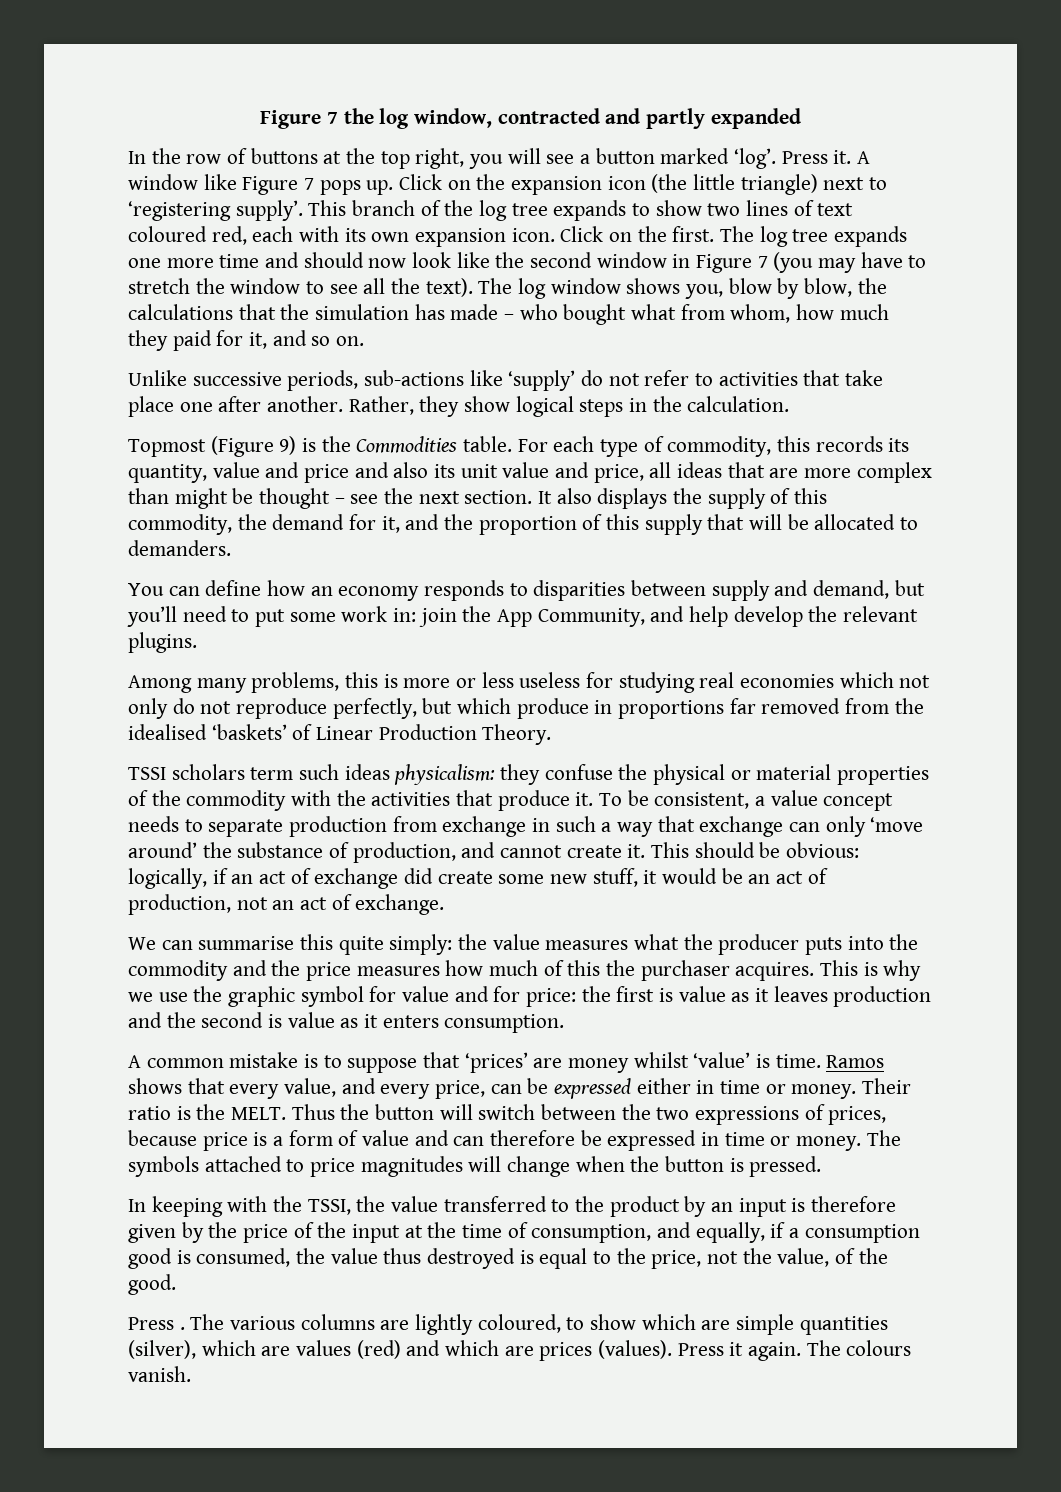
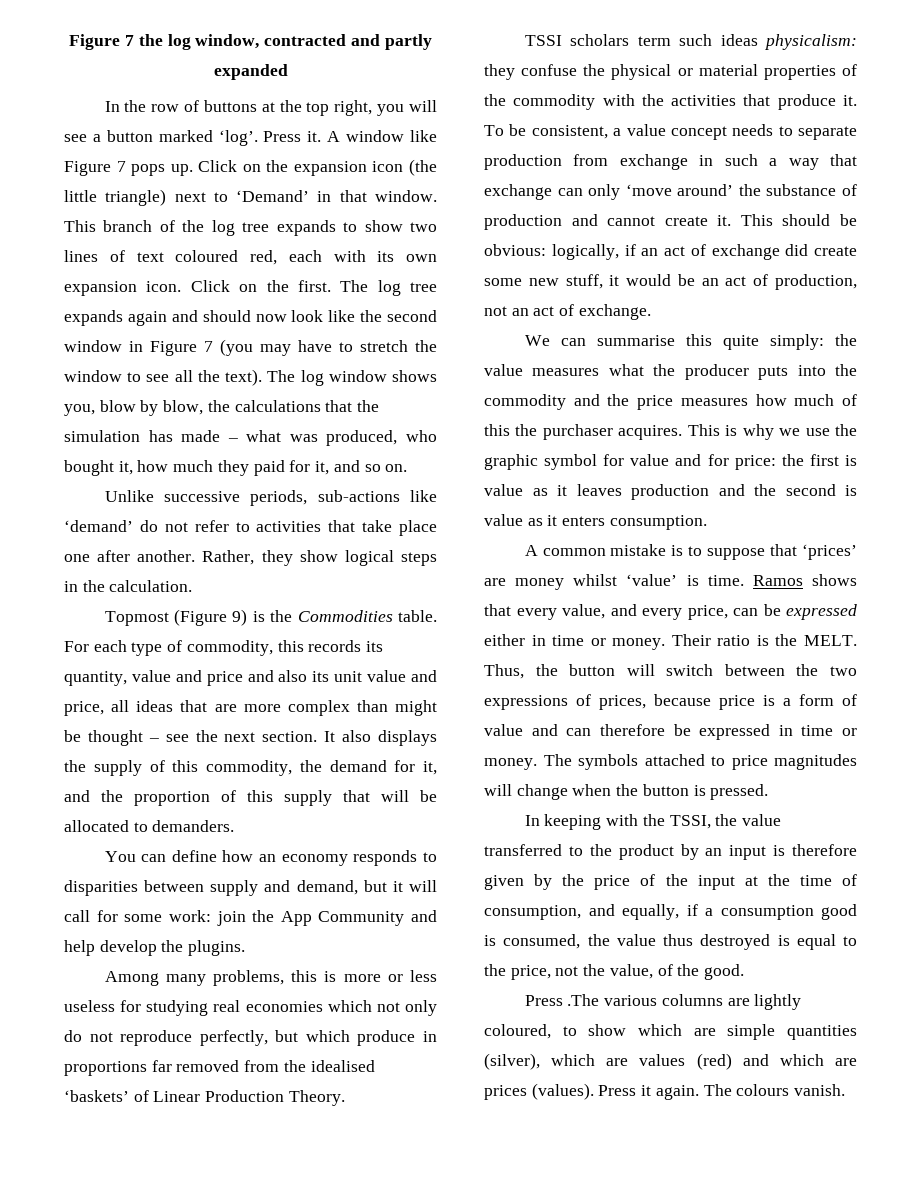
- Click on the expansion icon (the little triangle) next to ‘registering supply’.
+ Click on the expansion icon (the little triangle) next to ‘Demand’ in that window.
- The log tree expands one more time and should now look like the second window in Figure 7 (you may have to stretch the window to see all the text).
+ The log tree expands again and should now look like the second window in Figure 7 (you may have to stretch the window to see all the text).
- The log window shows you, blow by blow, the calculations that the simulation has made – who bought what from whom, how much they paid for it, and so on.
+ The log window shows you, blow by blow, the calculations that the simulation has made – what was produced, who bought it, how much they paid for it, and so on.
- Unlike successive periods, sub-actions like ‘supply’ do not refer to activities that take place one after another.
+ Unlike successive periods, sub-actions like ‘demand’ do not refer to activities that take place one after another.
- You can define how an economy responds to disparities between supply and demand, but you’ll need to put some work in: join the App Community, and help develop the relevant plugins.
+ You can define how an economy responds to disparities between supply and demand, but it will call for some work: join the App Community and help develop the plugins.
- To be consistent, a value concept needs to separate production from exchange in such a way that exchange can only ‘move around’ the substance of production, and cannot create it.
+ To be consistent, a value concept needs to separate production from exchange in such a way that exchange can only ‘move around’ the substance of production and cannot create it.
- Thus the button will switch between the two expressions of prices, because price is a form of value and can therefore be expressed in time or money.
+ Thus, the button will switch between the two expressions of prices, because price is a form of value and can therefore be expressed in time or money.
- Press . The various columns are lightly coloured, to show which are simple quantities (silver), which are values (red) and which are prices (values).
+ Press .The various columns are lightly coloured, to show which are simple quantities (silver), which are values (red) and which are prices (values).

